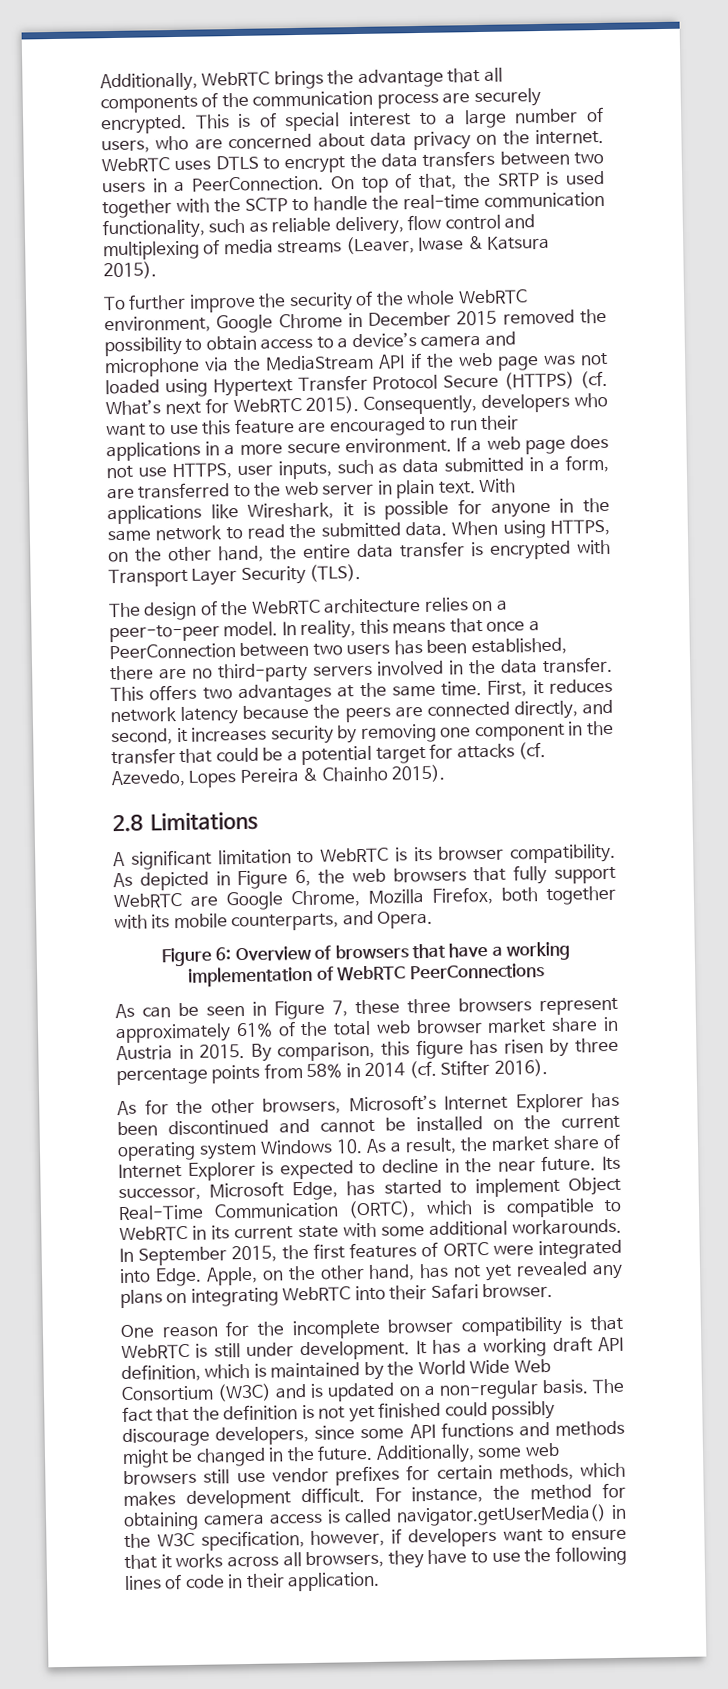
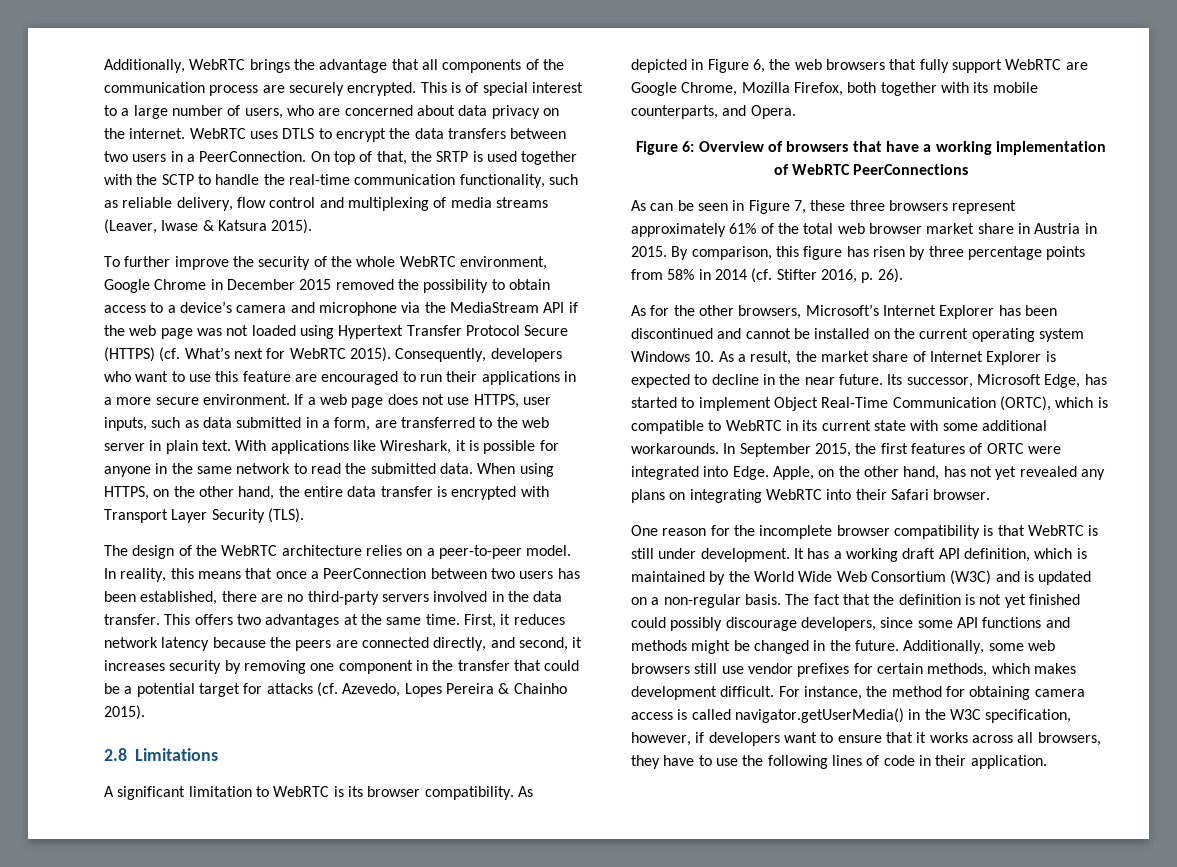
- By comparison, this figure has risen by three percentage points from 58% in 2014 (cf. Stifter 2016).
+ By comparison, this figure has risen by three percentage points from 58% in 2014 (cf. Stifter 2016, p. 26).

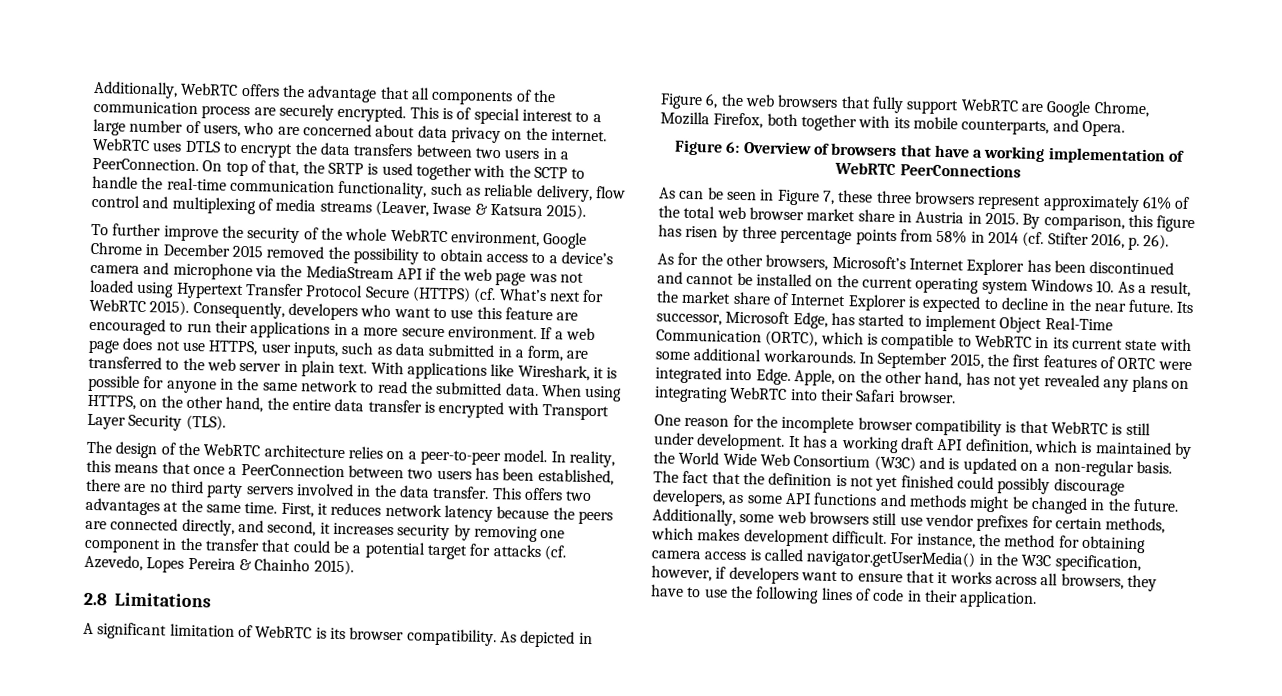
- Additionally, WebRTC brings the advantage that all components of the communication process are securely encrypted.
+ Additionally, WebRTC offers the advantage that all components of the communication process are securely encrypted.
- In reality, this means that once a PeerConnection between two users has been established, there are no third-party servers involved in the data transfer.
+ In reality, this means that once a PeerConnection between two users has been established, there are no third party servers involved in the data transfer.
- A significant limitation to WebRTC is its browser compatibility.
+ A significant limitation of WebRTC is its browser compatibility.
- The fact that the definition is not yet finished could possibly discourage developers, since some API functions and methods might be changed in the future.
+ The fact that the definition is not yet finished could possibly discourage developers, as some API functions and methods might be changed in the future.

